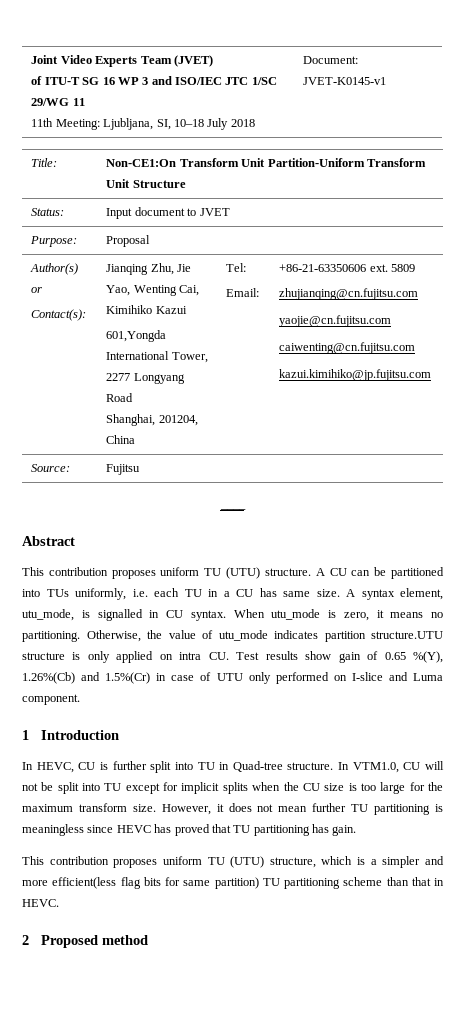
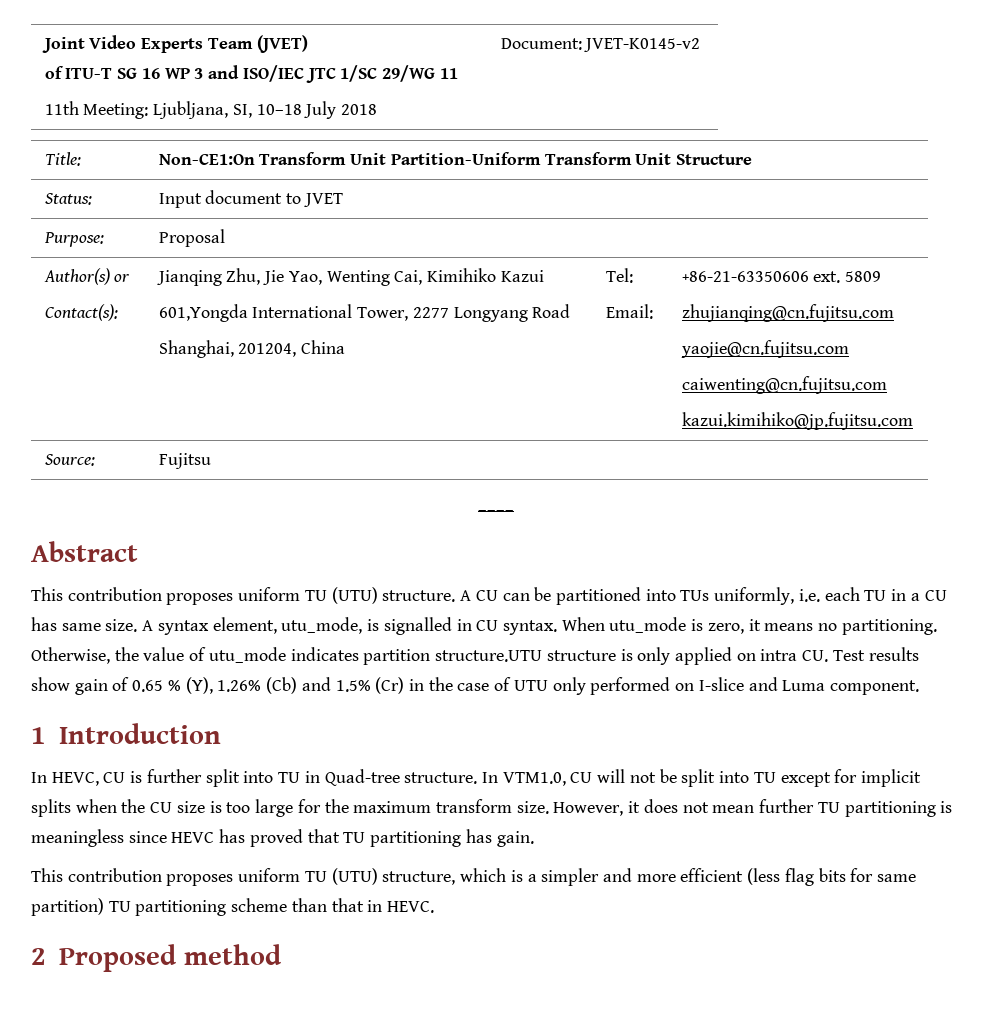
  Joint Video Experts Team (JVET)
  of ITU-T SG 16 WP 3 and ISO/IEC JTC 1/SC 29/WG 11
- 11th Meeting: Ljubljana, SI, 10–18 July 2018 | Document: JVET-K0145-v1
+ 11th Meeting: Ljubljana, SI, 10–18 July 2018 | Document: JVET-K0145-v2
- Otherwise, the value of utu_mode indicates partition structure.UTU structure is only applied on intra CU. Test results show gain of 0.65 %(Y), 1.26%(Cb) and 1.5%(Cr) in case of UTU only performed on I-slice and Luma component.
+ Otherwise, the value of utu_mode indicates partition structure.UTU structure is only applied on intra CU. Test results show gain of 0.65 % (Y), 1.26% (Cb) and 1.5% (Cr) in the case of UTU only performed on I-slice and Luma component.
- This contribution proposes uniform TU (UTU) structure, which is a simpler and more efficient(less flag bits for same partition) TU partitioning scheme than that in HEVC.
+ This contribution proposes uniform TU (UTU) structure, which is a simpler and more efficient (less flag bits for same partition) TU partitioning scheme than that in HEVC.

